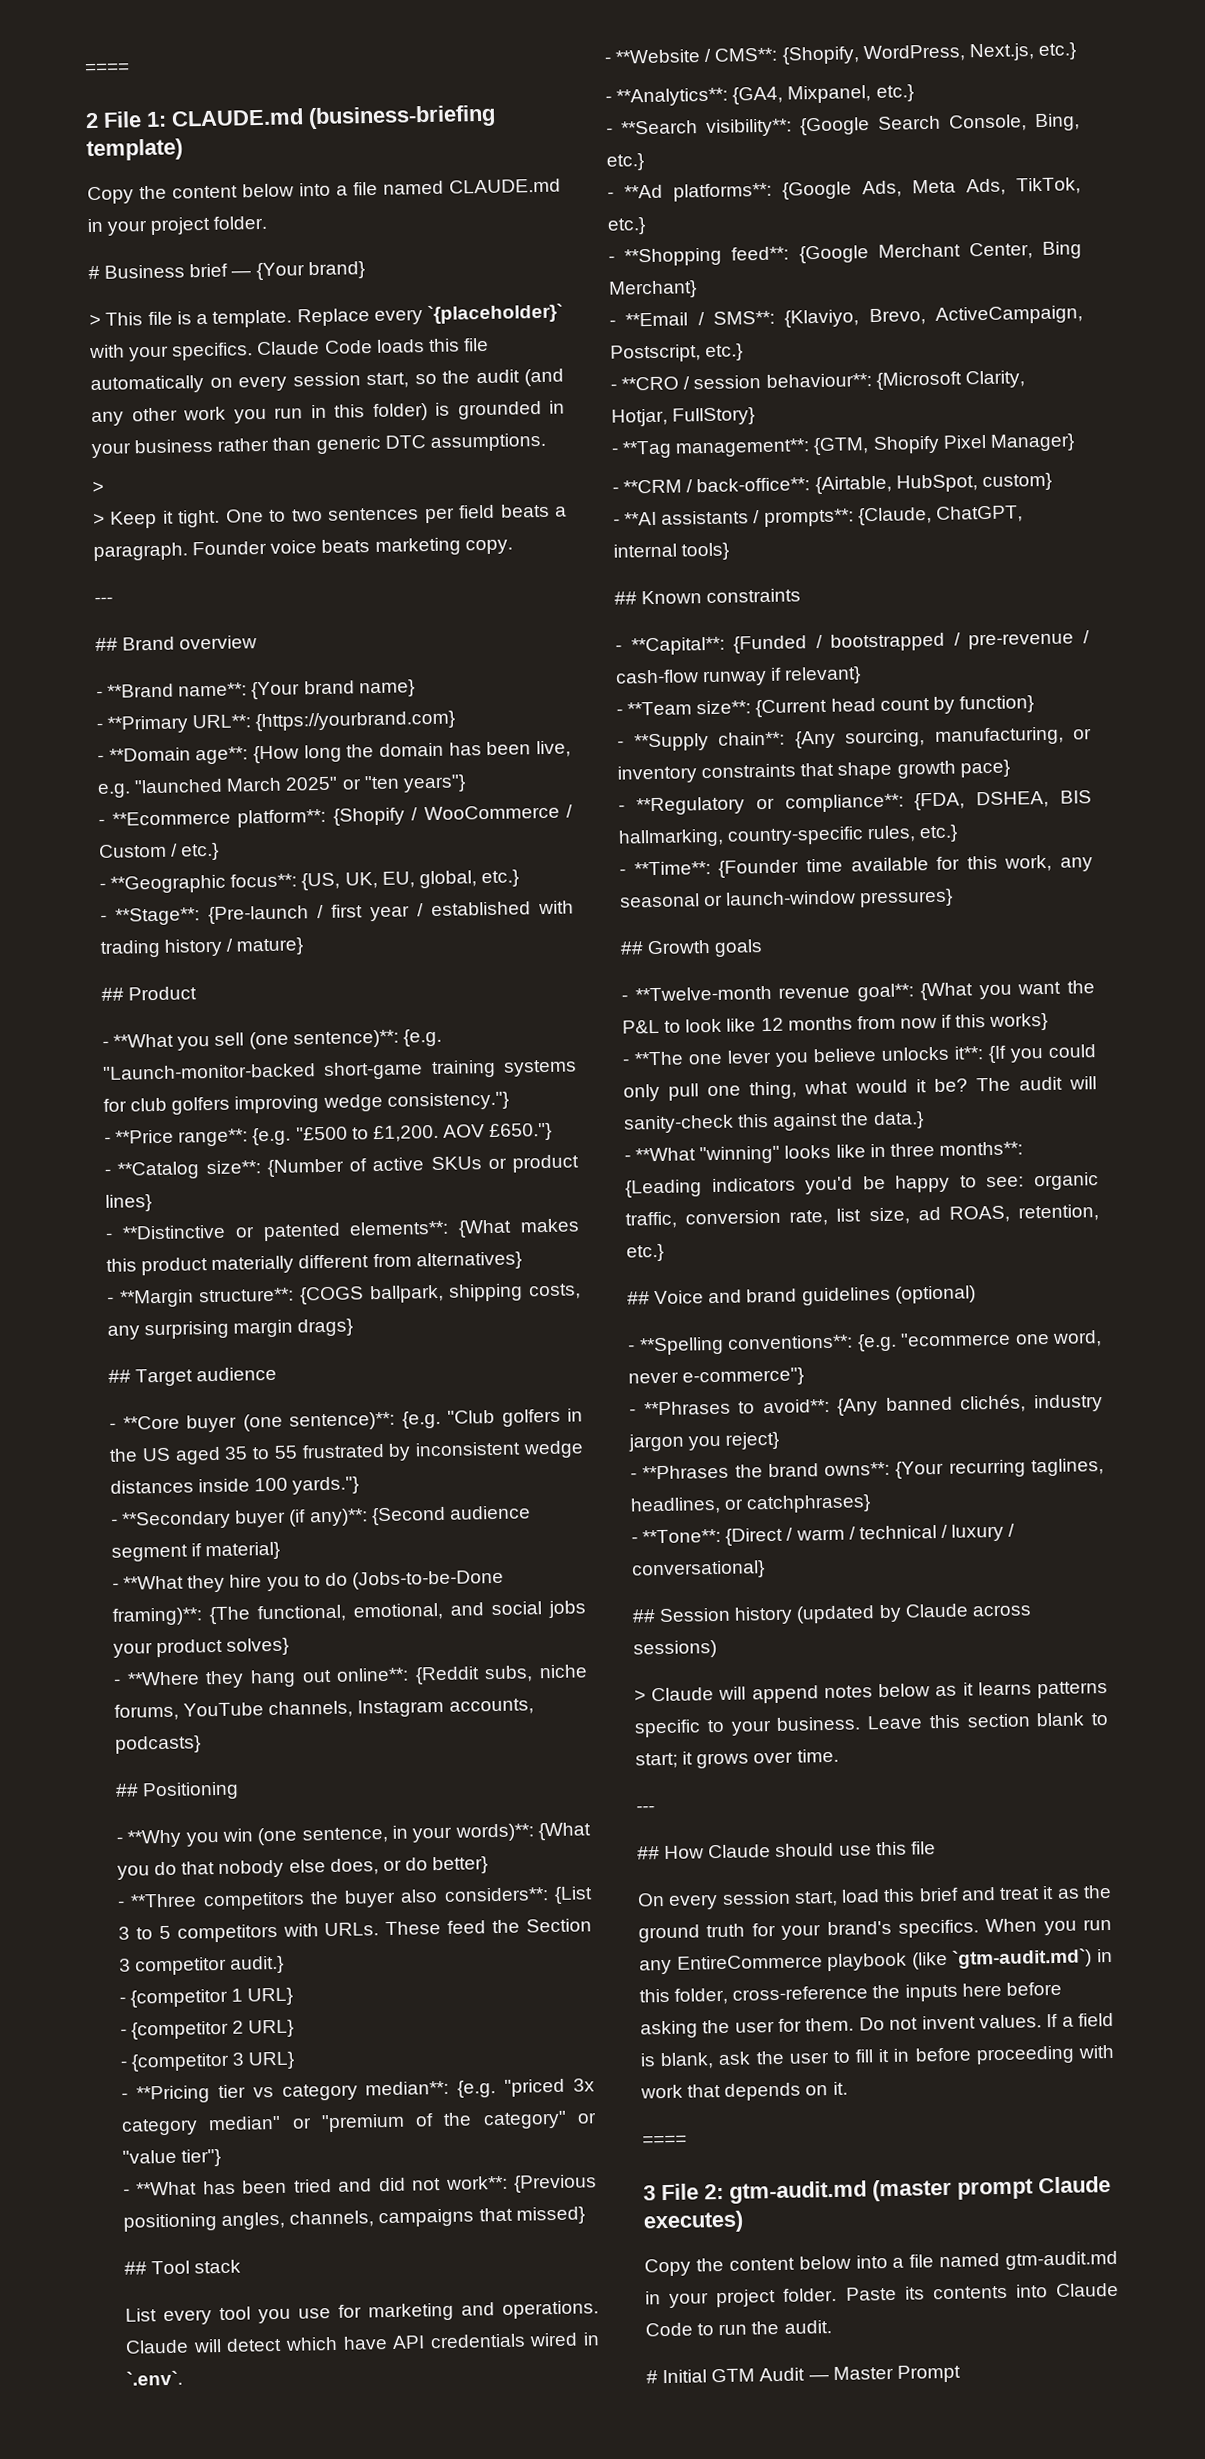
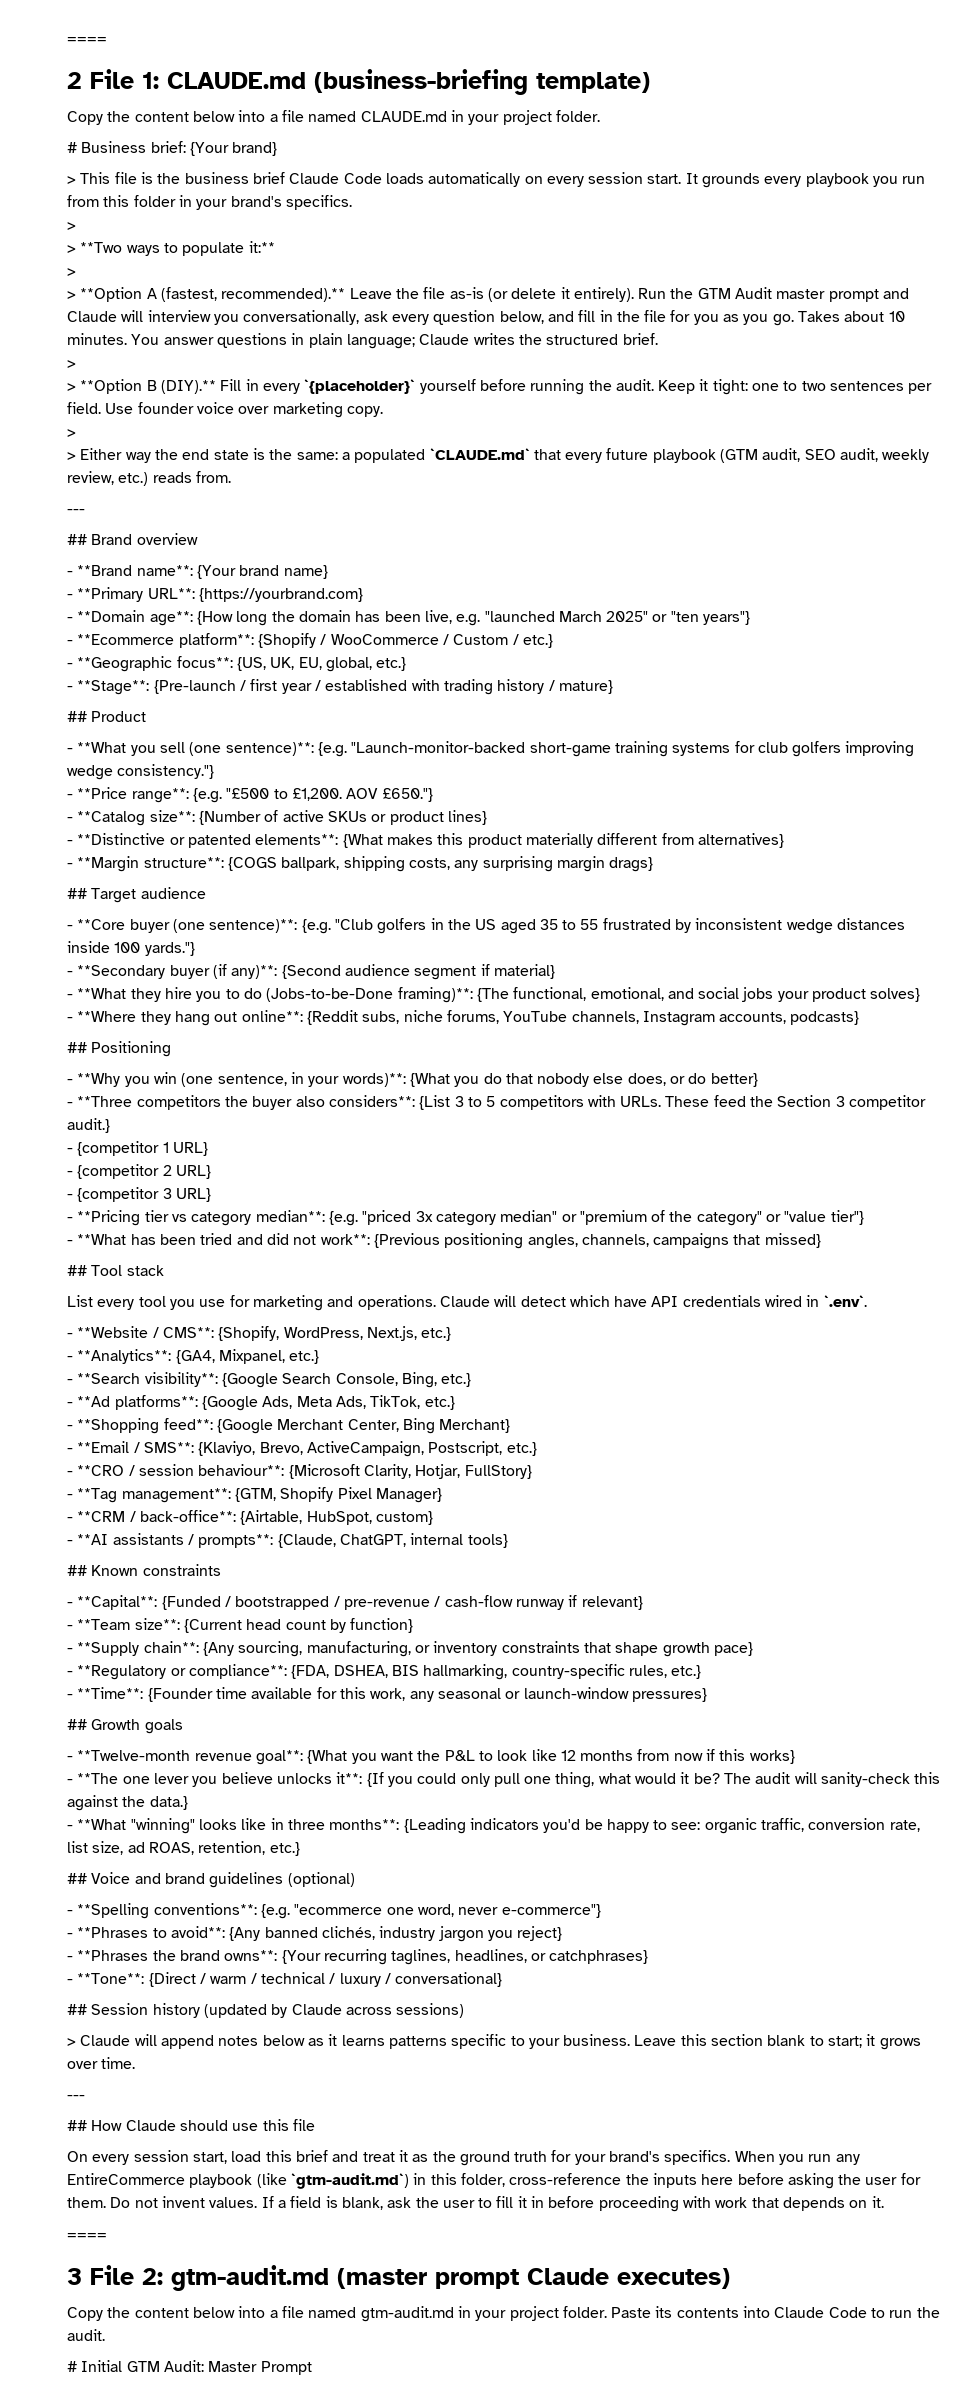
- # Business brief — {Your brand}
+ # Business brief: {Your brand}
- > This file is a template. Replace every `{placeholder}` with your specifics. Claude Code loads this file automatically on every session start, so the audit (and any other work you run in this folder) is grounded in your business rather than generic DTC assumptions.
+ > This file is the business brief Claude Code loads automatically on every session start. It grounds every playbook you run from this folder in your brand's specifics.
  >
- > Keep it tight. One to two sentences per field beats a paragraph. Founder voice beats marketing copy.
+ > **Two ways to populate it:**
+ >
+ > **Option A (fastest, recommended).** Leave the file as-is (or delete it entirely). Run the GTM Audit master prompt and Claude will interview you conversationally, ask every question below, and fill in the file for you as you go. Takes about 10 minutes. You answer questions in plain language; Claude writes the structured brief.
+ >
+ > **Option B (DIY).** Fill in every `{placeholder}` yourself before running the audit. Keep it tight: one to two sentences per field. Use founder voice over marketing copy.
+ >
+ > Either way the end state is the same: a populated `CLAUDE.md` that every future playbook (GTM audit, SEO audit, weekly review, etc.) reads from.
- # Initial GTM Audit — Master Prompt
+ # Initial GTM Audit: Master Prompt

